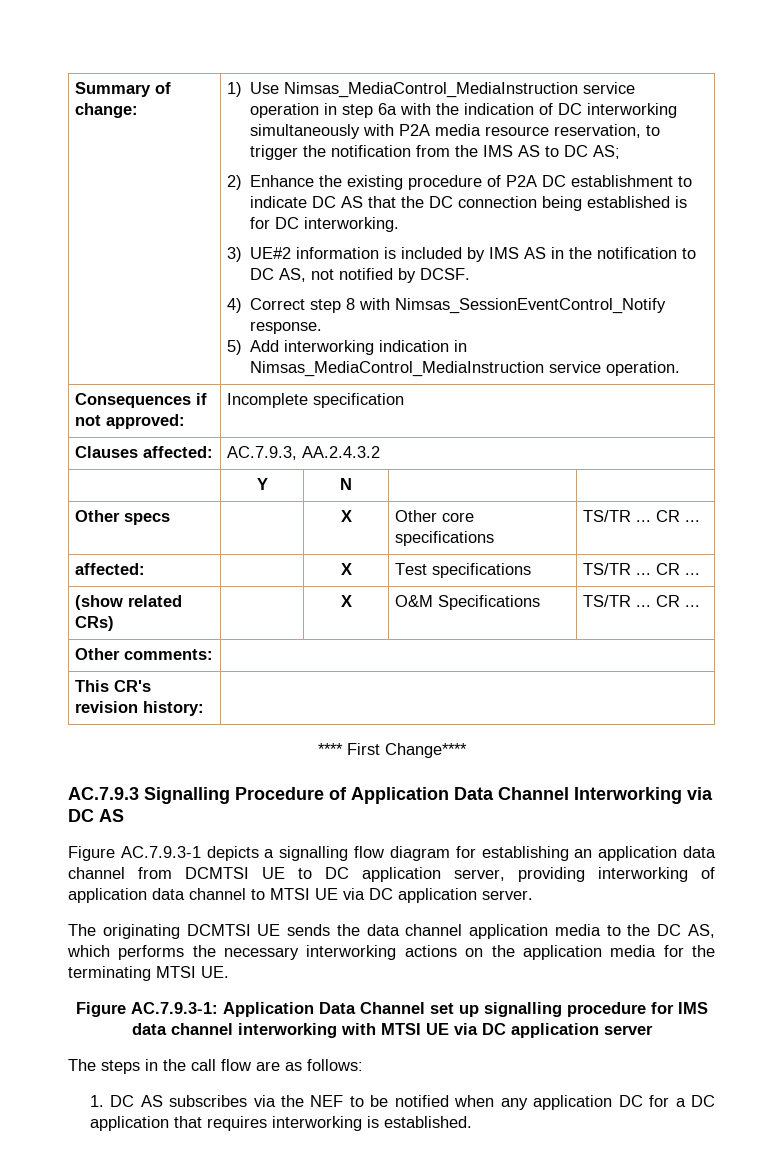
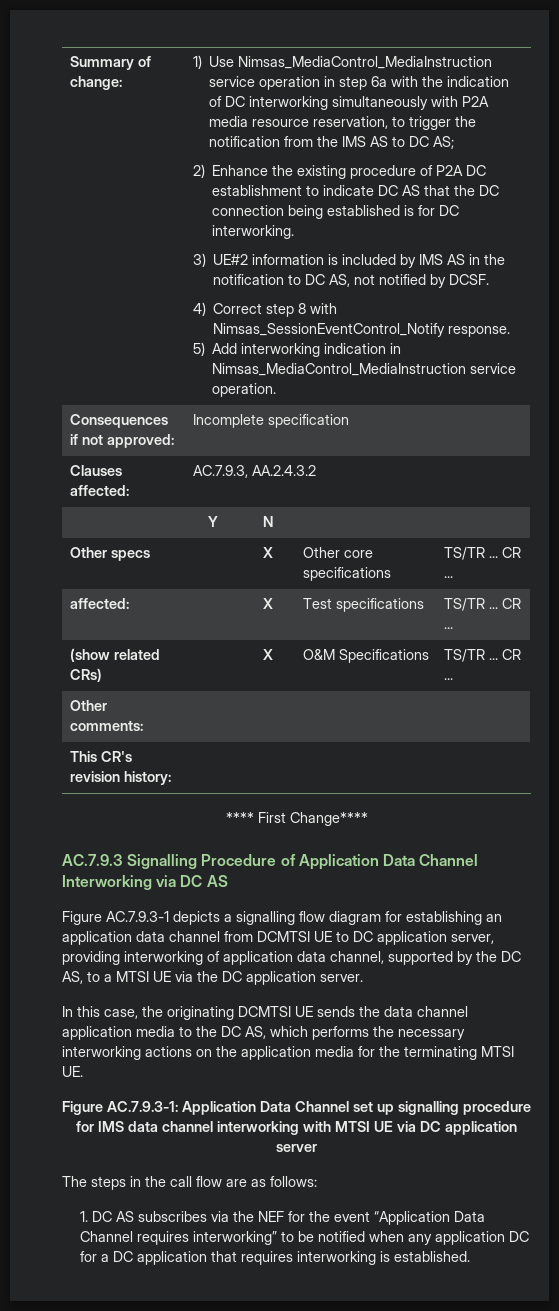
- Figure AC.7.9.3-1 depicts a signalling flow diagram for establishing an application data channel from DCMTSI UE to DC application server, providing interworking of application data channel to MTSI UE via DC application server.
+ Figure AC.7.9.3-1 depicts a signalling flow diagram for establishing an application data channel from DCMTSI UE to DC application server, providing interworking of application data channel, supported by the DC AS, to a MTSI UE via the DC application server.
- The originating DCMTSI UE sends the data channel application media to the DC AS, which performs the necessary interworking actions on the application media for the terminating MTSI UE.
+ In this case, the originating DCMTSI UE sends the data channel application media to the DC AS, which performs the necessary interworking actions on the application media for the terminating MTSI UE.
- 1. DC AS subscribes via the NEF to be notified when any application DC for a DC application that requires interworking is established.
+ 1. DC AS subscribes via the NEF for the event “Application Data Channel requires interworking” to be notified when any application DC for a DC application that requires interworking is established.

